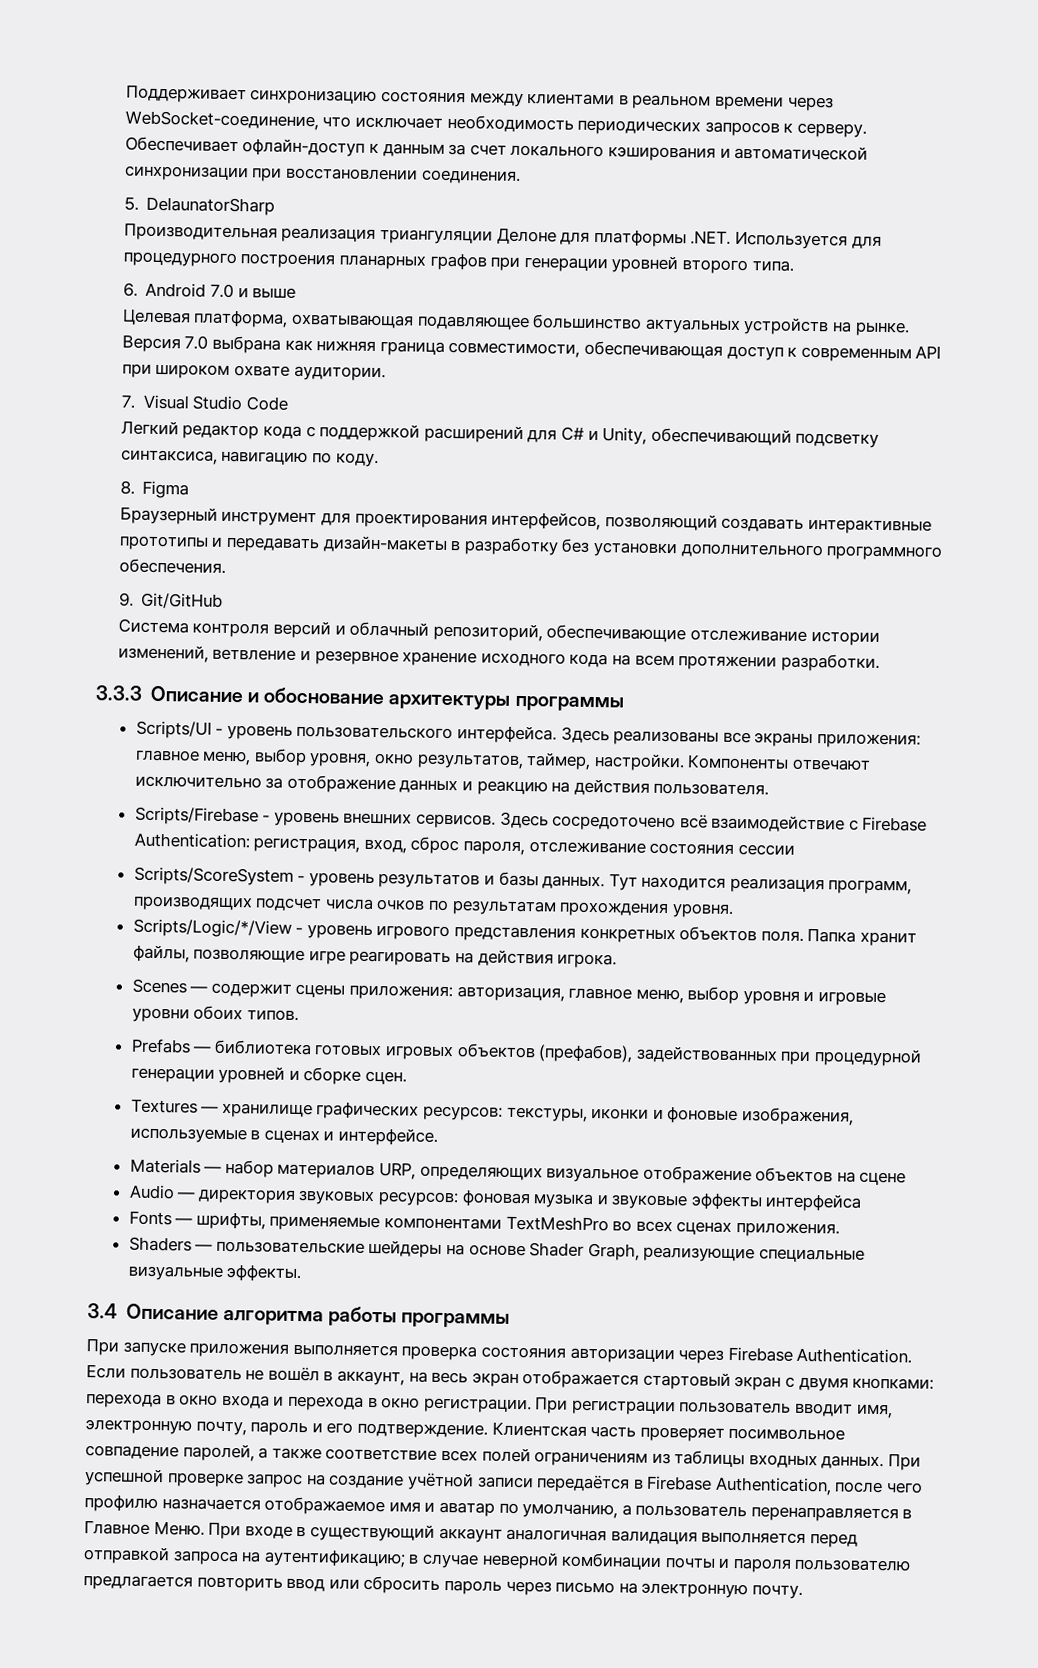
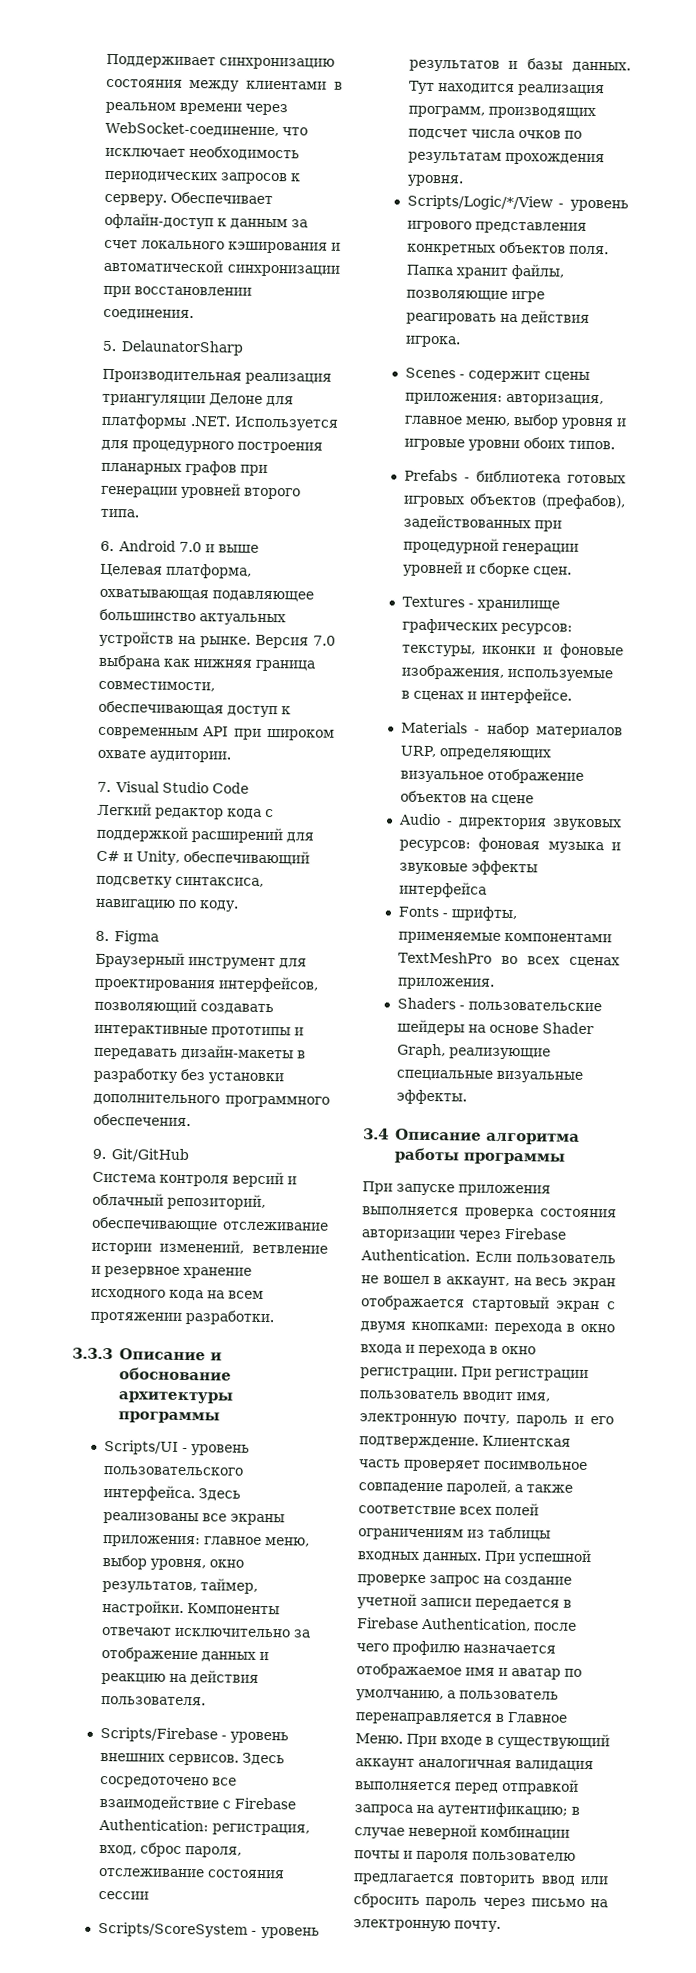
- Здесь сосредоточено всё взаимодействие с Firebase Authentication: регистрация, вход, сброс пароля, отслеживание состояния сессии
+ Здесь сосредоточено все взаимодействие с Firebase Authentication: регистрация, вход, сброс пароля, отслеживание состояния сессии
- Scenes — содержит сцены приложения: авторизация, главное меню, выбор уровня и игровые уровни обоих типов.
+ Scenes - содержит сцены приложения: авторизация, главное меню, выбор уровня и игровые уровни обоих типов.
- Prefabs — библиотека готовых игровых объектов (префабов), задействованных при процедурной генерации уровней и сборке сцен.
+ Prefabs - библиотека готовых игровых объектов (префабов), задействованных при процедурной генерации уровней и сборке сцен.
- Textures — хранилище графических ресурсов: текстуры, иконки и фоновые изображения, используемые в сценах и интерфейсе.
+ Textures - хранилище графических ресурсов: текстуры, иконки и фоновые изображения, используемые в сценах и интерфейсе.
- Materials — набор материалов URP, определяющих визуальное отображение объектов на сцене
+ Materials - набор материалов URP, определяющих визуальное отображение объектов на сцене
- Audio — директория звуковых ресурсов: фоновая музыка и звуковые эффекты интерфейса
+ Audio - директория звуковых ресурсов: фоновая музыка и звуковые эффекты интерфейса
- Fonts — шрифты, применяемые компонентами TextMeshPro во всех сценах приложения.
+ Fonts - шрифты, применяемые компонентами TextMeshPro во всех сценах приложения.
- Shaders — пользовательские шейдеры на основе Shader Graph, реализующие специальные визуальные эффекты.
+ Shaders - пользовательские шейдеры на основе Shader Graph, реализующие специальные визуальные эффекты.
- Если пользователь не вошёл в аккаунт, на весь экран отображается стартовый экран с двумя кнопками: перехода в окно входа и перехода в окно регистрации.
+ Если пользователь не вошел в аккаунт, на весь экран отображается стартовый экран с двумя кнопками: перехода в окно входа и перехода в окно регистрации.
- При успешной проверке запрос на создание учётной записи передаётся в Firebase Authentication, после чего профилю назначается отображаемое имя и аватар по умолчанию, а пользователь перенаправляется в Главное Меню.
+ При успешной проверке запрос на создание учетной записи передается в Firebase Authentication, после чего профилю назначается отображаемое имя и аватар по умолчанию, а пользователь перенаправляется в Главное Меню.

